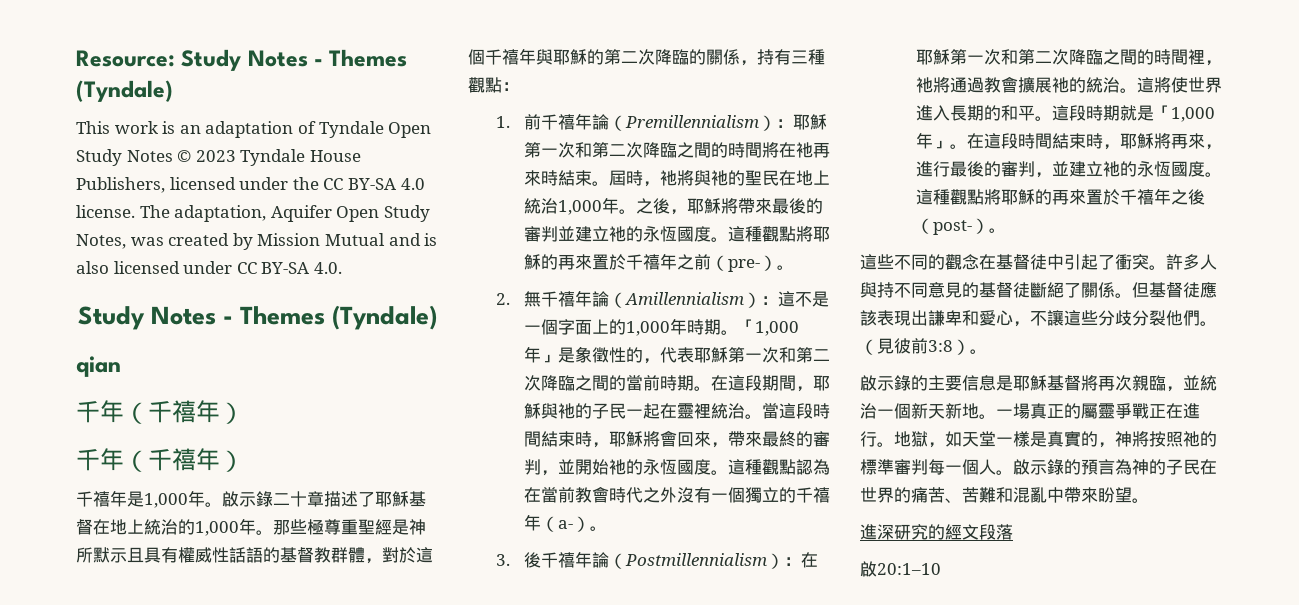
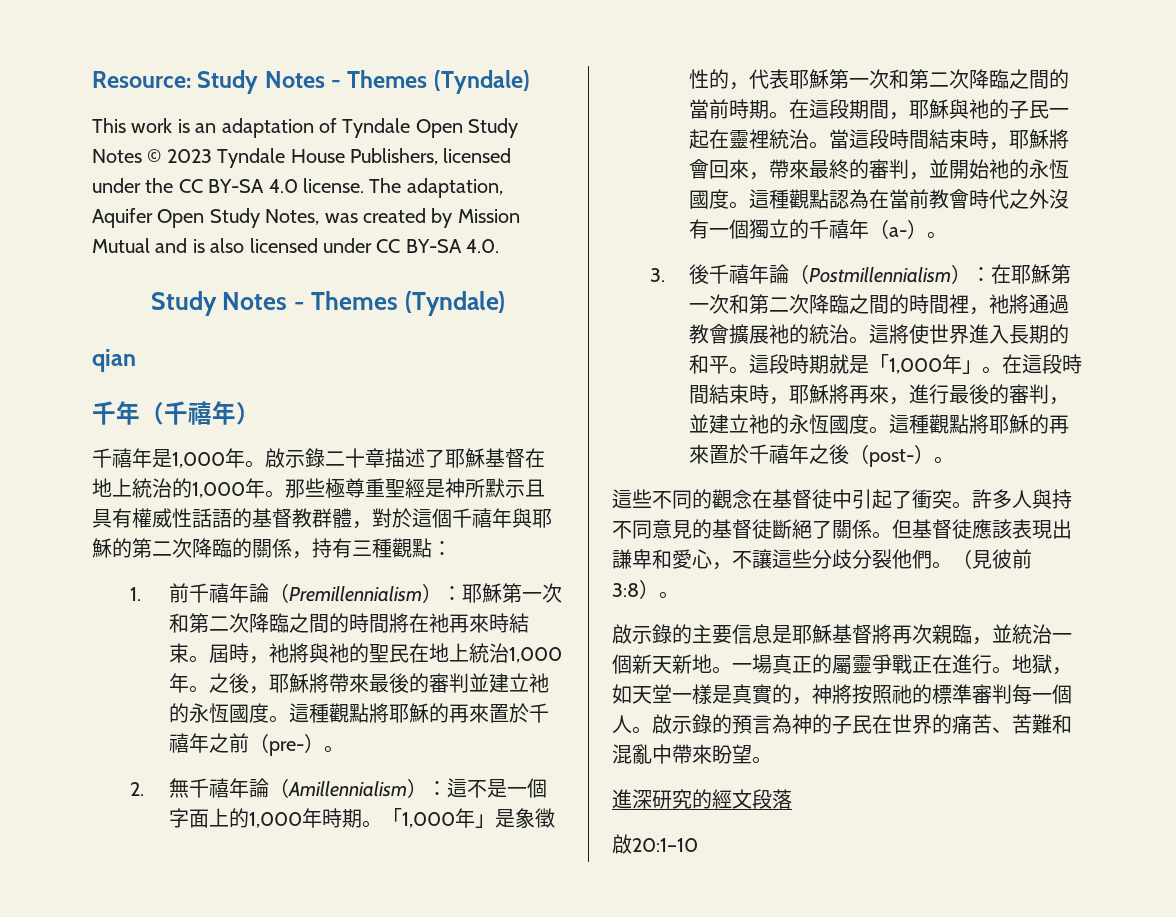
  qian
- 千年（千禧年）

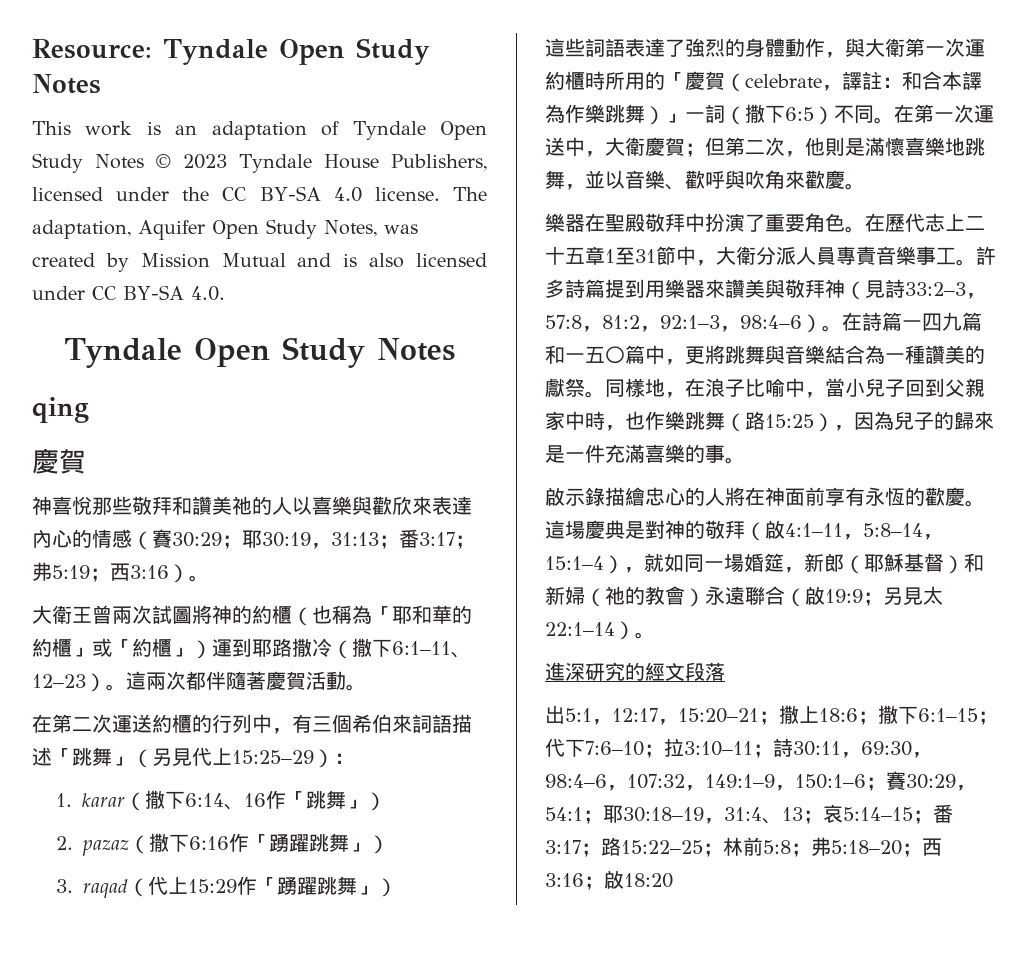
- Resource: Study Notes - Themes (Tyndale)
+ Resource: Tyndale Open Study Notes
  The adaptation, Aquifer Open Study Notes, was created by Mission Mutual and is also licensed under CC BY-SA 4.0.
- Study Notes - Themes (Tyndale)
- qian
- 千年（千禧年）
- 千禧年是1,000年。啟示錄二十章描述了耶穌基督在地上統治的1,000年。那些極尊重聖經是神所默示且具有權威性話語的基督教群體，對於這個千禧年與耶穌的第二次降臨的關係，持有三種觀點：
- 1.前千禧年論（Premillennialism）：耶穌第一次和第二次降臨之間的時間將在衪再來時結束。屆時，衪將與衪的聖民在地上統治1,000年。之後，耶穌將帶來最後的審判並建立衪的永恆國度。這種觀點將耶穌的再來置於千禧年之前（pre-）。
- 2.無千禧年論（Amillennialism）：這不是一個字面上的1,000年時期。「1,000年」是象徵性的，代表耶穌第一次和第二次降臨之間的當前時期。在這段期間，耶穌與衪的子民一起在靈裡統治。當這段時間結束時，耶穌將會回來，帶來最終的審判，並開始衪的永恆國度。這種觀點認為在當前教會時代之外沒有一個獨立的千禧年（a-）。
- 3.後千禧年論（Postmillennialism）：在耶穌第一次和第二次降臨之間的時間裡，衪將通過教會擴展衪的統治。這將使世界進入長期的和平。這段時期就是「1,000年」。在這段時間結束時，耶穌將再來，進行最後的審判，並建立衪的永恆國度。這種觀點將耶穌的再來置於千禧年之後（post-）。
- 這些不同的觀念在基督徒中引起了衝突。許多人與持不同意見的基督徒斷絕了關係。但基督徒應該表現出謙卑和愛心，不讓這些分歧分裂他們。（見彼前3:8）。
- 啟示錄的主要信息是耶穌基督將再次親臨，並統治一個新天新地。一場真正的屬靈爭戰正在進行。地獄，如天堂一樣是真實的，神將按照祂的標準審判每一個人。啟示錄的預言為神的子民在世界的痛苦、苦難和混亂中帶來盼望。
+ Tyndale Open Study Notes
+ qing
+ 慶賀
+ 神喜悅那些敬拜和讚美祂的人以喜樂與歡欣來表達內心的情感（賽30:29；耶30:19，31:13；番3:17；弗5:19；西3:16）。
+ 大衛王曾兩次試圖將神的約櫃（也稱為「耶和華的約櫃」或「約櫃」）運到耶路撒冷（撒下6:1–11、12–23）。這兩次都伴隨著慶賀活動。
+ 在第二次運送約櫃的行列中，有三個希伯來詞語描述「跳舞」（另見代上15:25–29）：
+ 1. karar（撒下6:14、16作「跳舞」）
+ 2. pazaz（撒下6:16作「踴躍跳舞」）
+ 3. raqad（代上15:29作「踴躍跳舞」）
+ 這些詞語表達了強烈的身體動作，與大衛第一次運約櫃時所用的「慶賀（celebrate，譯註：和合本譯為作樂跳舞）」一詞（撒下6:5）不同。在第一次運送中，大衛慶賀；但第二次，他則是滿懷喜樂地跳舞，並以音樂、歡呼與吹角來歡慶。
+ 樂器在聖殿敬拜中扮演了重要角色。在歷代志上二十五章1至31節中，大衛分派人員專責音樂事工。許多詩篇提到用樂器來讚美與敬拜神（見詩33:2–3，57:8，81:2，92:1–3，98:4–6）。在詩篇一四九篇和一五〇篇中，更將跳舞與音樂結合為一種讚美的獻祭。同樣地，在浪子比喻中，當小兒子回到父親家中時，也作樂跳舞（路15:25），因為兒子的歸來是一件充滿喜樂的事。
+ 啟示錄描繪忠心的人將在神面前享有永恆的歡慶。這場慶典是對神的敬拜（啟4:1–11，5:8–14，15:1–4），就如同一場婚筵，新郎（耶穌基督）和新婦（祂的教會）永遠聯合（啟19:9；另見太22:1–14）。
- 啟20:1–10
+ 出5:1，12:17，15:20–21；撒上18:6；撒下6:1–15；代下7:6–10；拉3:10–11；詩30:11，69:30，98:4–6，107:32，149:1–9，150:1–6；賽30:29，54:1；耶30:18–19，31:4、13；哀5:14–15；番3:17；路15:22–25；林前5:8；弗5:18–20；西3:16；啟18:20

